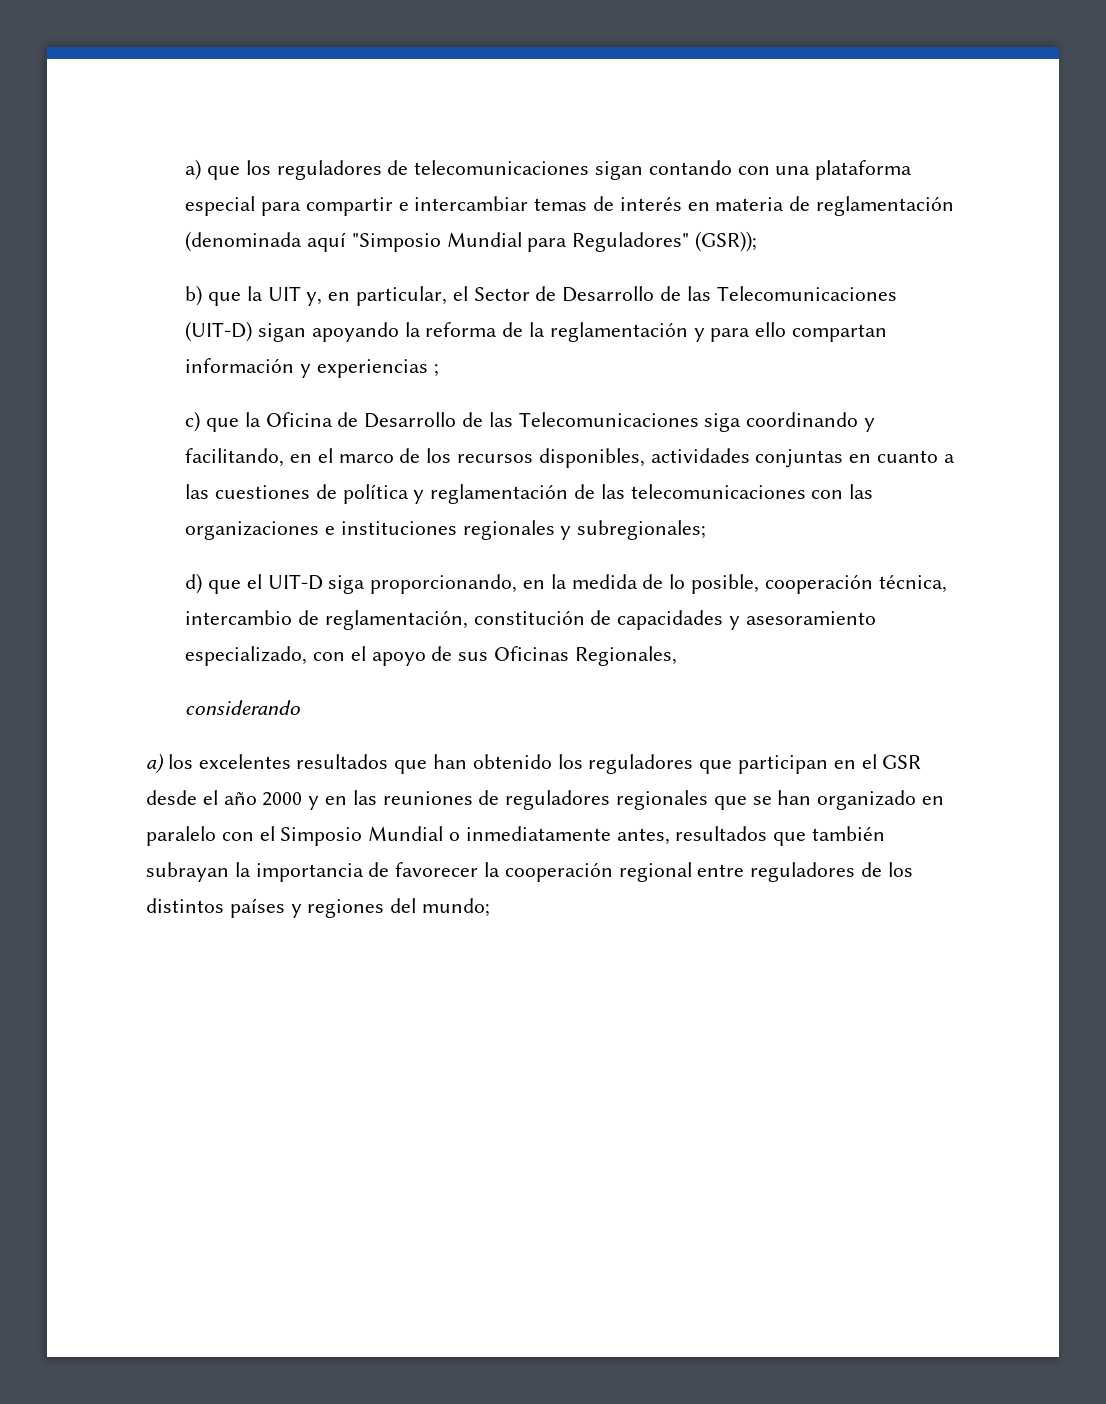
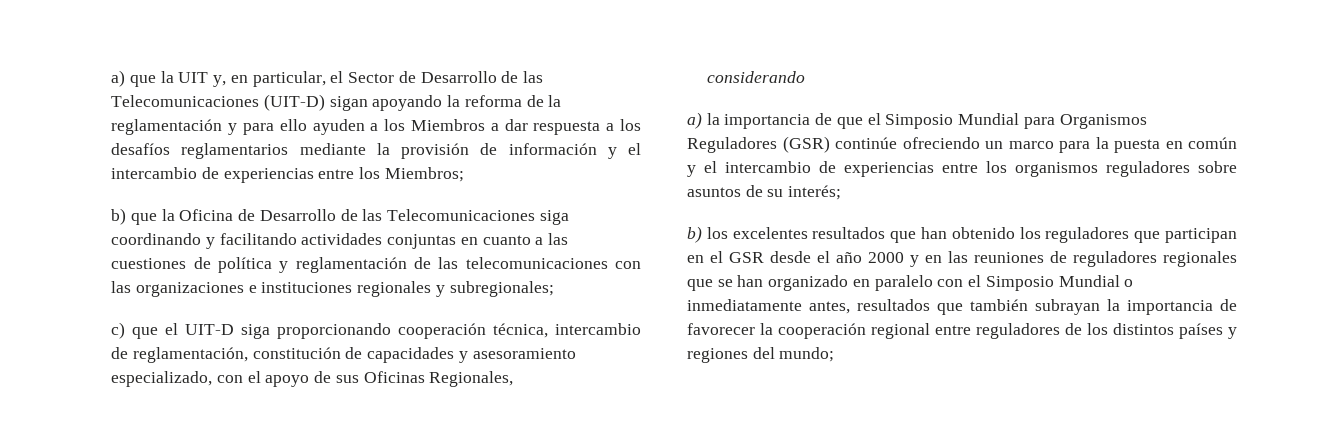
- a) que los reguladores de telecomunicaciones sigan contando con una plataforma especial para compartir e intercambiar temas de interés en materia de reglamentación (denominada aquí "Simposio Mundial para Reguladores" (GSR));
- b) que la UIT y, en particular, el Sector de Desarrollo de las Telecomunicaciones (UIT-D) sigan apoyando la reforma de la reglamentación y para ello compartan información y experiencias ;
- c) que la Oficina de Desarrollo de las Telecomunicaciones siga coordinando y facilitando, en el marco de los recursos disponibles, actividades conjuntas en cuanto a las cuestiones de política y reglamentación de las telecomunicaciones con las organizaciones e instituciones regionales y subregionales;
+ a) que la UIT y, en particular, el Sector de Desarrollo de las Telecomunicaciones (UIT-D) sigan apoyando la reforma de la reglamentación y para ello ayuden a los Miembros a dar respuesta a los desafíos reglamentarios mediante la provisión de información y el intercambio de experiencias entre los Miembros;
+ b) que la Oficina de Desarrollo de las Telecomunicaciones siga coordinando y facilitando actividades conjuntas en cuanto a las cuestiones de política y reglamentación de las telecomunicaciones con las organizaciones e instituciones regionales y subregionales;
- d) que el UIT-D siga proporcionando, en la medida de lo posible, cooperación técnica, intercambio de reglamentación, constitución de capacidades y asesoramiento especializado, con el apoyo de sus Oficinas Regionales,
+ c) que el UIT-D siga proporcionando cooperación técnica, intercambio de reglamentación, constitución de capacidades y asesoramiento especializado, con el apoyo de sus Oficinas Regionales,
- a) los excelentes resultados que han obtenido los reguladores que participan en el GSR desde el año 2000 y en las reuniones de reguladores regionales que se han organizado en paralelo con el Simposio Mundial o inmediatamente antes, resultados que también subrayan la importancia de favorecer la cooperación regional entre reguladores de los distintos países y regiones del mundo;
+ a) la importancia de que el Simposio Mundial para Organismos Reguladores (GSR) continúe ofreciendo un marco para la puesta en común y el intercambio de experiencias entre los organismos reguladores sobre asuntos de su interés;
+ b) los excelentes resultados que han obtenido los reguladores que participan en el GSR desde el año 2000 y en las reuniones de reguladores regionales que se han organizado en paralelo con el Simposio Mundial o inmediatamente antes, resultados que también subrayan la importancia de favorecer la cooperación regional entre reguladores de los distintos países y regiones del mundo;

